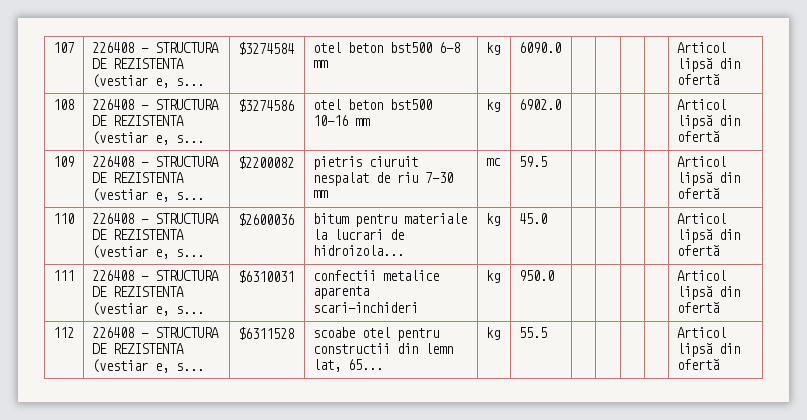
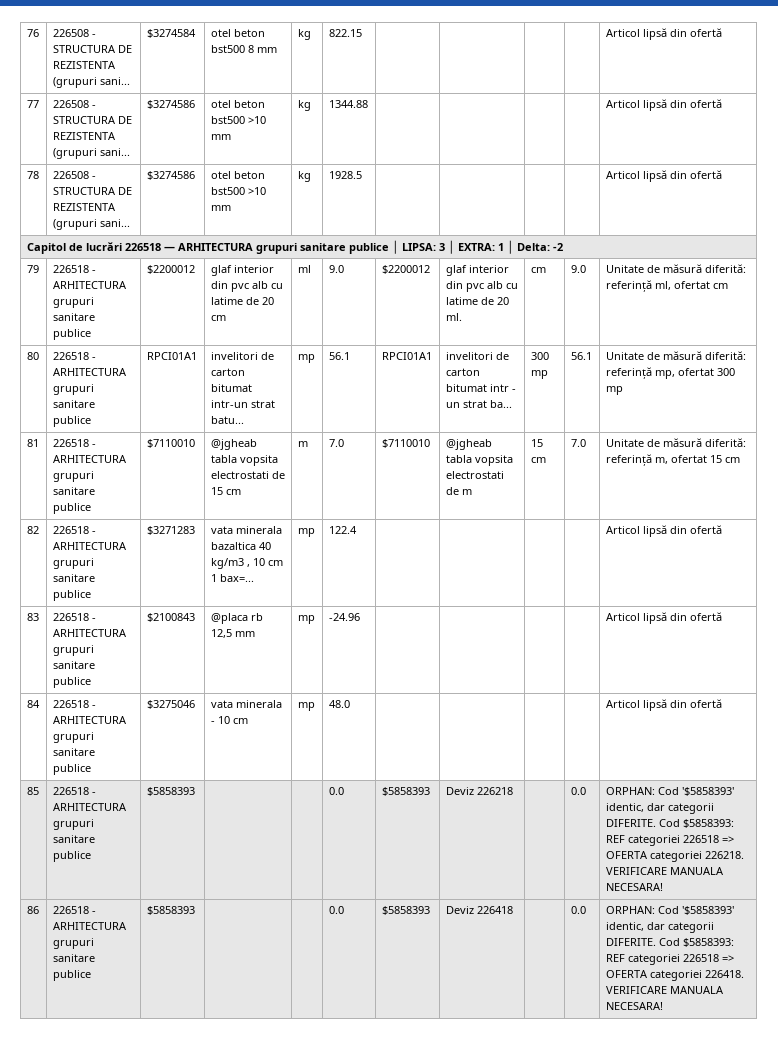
- 107 | 226408 - STRUCTURA DE REZISTENTA (vestiar e, s... | $3274584 | otel beton bst500 6-8 mm | kg | 6090.0 | | | | | Articol lipsă din ofertă
- 108 | 226408 - STRUCTURA DE REZISTENTA (vestiar e, s... | $3274586 | otel beton bst500 10-16 mm | kg | 6902.0 | | | | | Articol lipsă din ofertă
- 109 | 226408 - STRUCTURA DE REZISTENTA (vestiar e, s... | $2200082 | pietris ciuruit nespalat de riu 7-30 mm | mc | 59.5 | | | | | Articol lipsă din ofertă
- 110 | 226408 - STRUCTURA DE REZISTENTA (vestiar e, s... | $2600036 | bitum pentru materiale la lucrari de hidroizola... | kg | 45.0 | | | | | Articol lipsă din ofertă
- 111 | 226408 - STRUCTURA DE REZISTENTA (vestiar e, s... | $6310031 | confectii metalice aparenta scari-inchideri | kg | 950.0 | | | | | Articol lipsă din ofertă
- 112 | 226408 - STRUCTURA DE REZISTENTA (vestiar e, s... | $6311528 | scoabe otel pentru constructii din lemn lat, 65... | kg | 55.5 | | | | | Articol lipsă din ofertă
+ 76 | 226508 - STRUCTURA DE REZISTENTA (grupuri sani... | $3274584 | otel beton bst500 8 mm | kg | 822.15 | | | | | Articol lipsă din ofertă
+ 77 | 226508 - STRUCTURA DE REZISTENTA (grupuri sani... | $3274586 | otel beton bst500 >10 mm | kg | 1344.88 | | | | | Articol lipsă din ofertă
+ 78 | 226508 - STRUCTURA DE REZISTENTA (grupuri sani... | $3274586 | otel beton bst500 >10 mm | kg | 1928.5 | | | | | Articol lipsă din ofertă
+ Capitol de lucrări 226518 — ARHITECTURA grupuri sanitare publice │ LIPSA: 3 │ EXTRA: 1 │ Delta: -2
+ 79 | 226518 - ARHITECTURA grupuri sanitare publice | $2200012 | glaf interior din pvc alb cu latime de 20 cm | ml | 9.0 | $2200012 | glaf interior din pvc alb cu latime de 20 ml. | cm | 9.0 | Unitate de măsură diferită: referință ml, ofertat cm
+ 80 | 226518 - ARHITECTURA grupuri sanitare publice | RPCI01A1 | invelitori de carton bitumat intr-un strat batu... | mp | 56.1 | RPCI01A1 | invelitori de carton bitumat intr - un strat ba... | 300 mp | 56.1 | Unitate de măsură diferită: referință mp, ofertat 300 mp
+ 81 | 226518 - ARHITECTURA grupuri sanitare publice | $7110010 | @jgheab tabla vopsita electrostati de 15 cm | m | 7.0 | $7110010 | @jgheab tabla vopsita electrostati de m | 15 cm | 7.0 | Unitate de măsură diferită: referință m, ofertat 15 cm
+ 82 | 226518 - ARHITECTURA grupuri sanitare publice | $3271283 | vata minerala bazaltica 40 kg/m3 , 10 cm 1 bax=... | mp | 122.4 | | | | | Articol lipsă din ofertă
+ 83 | 226518 - ARHITECTURA grupuri sanitare publice | $2100843 | @placa rb 12,5 mm | mp | -24.96 | | | | | Articol lipsă din ofertă
+ 84 | 226518 - ARHITECTURA grupuri sanitare publice | $3275046 | vata minerala - 10 cm | mp | 48.0 | | | | | Articol lipsă din ofertă
+ 85 | 226518 - ARHITECTURA grupuri sanitare publice | $5858393 | | | 0.0 | $5858393 | Deviz 226218 | | 0.0 | ORPHAN: Cod '$5858393' identic, dar categorii DIFERITE. Cod $5858393: REF categoriei 226518 => OFERTA categoriei 226218. VERIFICARE MANUALA NECESARA!
+ 86 | 226518 - ARHITECTURA grupuri sanitare publice | $5858393 | | | 0.0 | $5858393 | Deviz 226418 | | 0.0 | ORPHAN: Cod '$5858393' identic, dar categorii DIFERITE. Cod $5858393: REF categoriei 226518 => OFERTA categoriei 226418. VERIFICARE MANUALA NECESARA!

